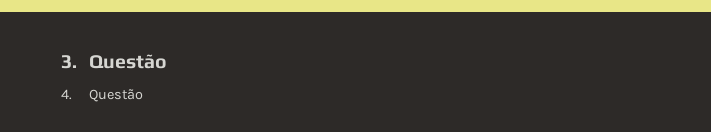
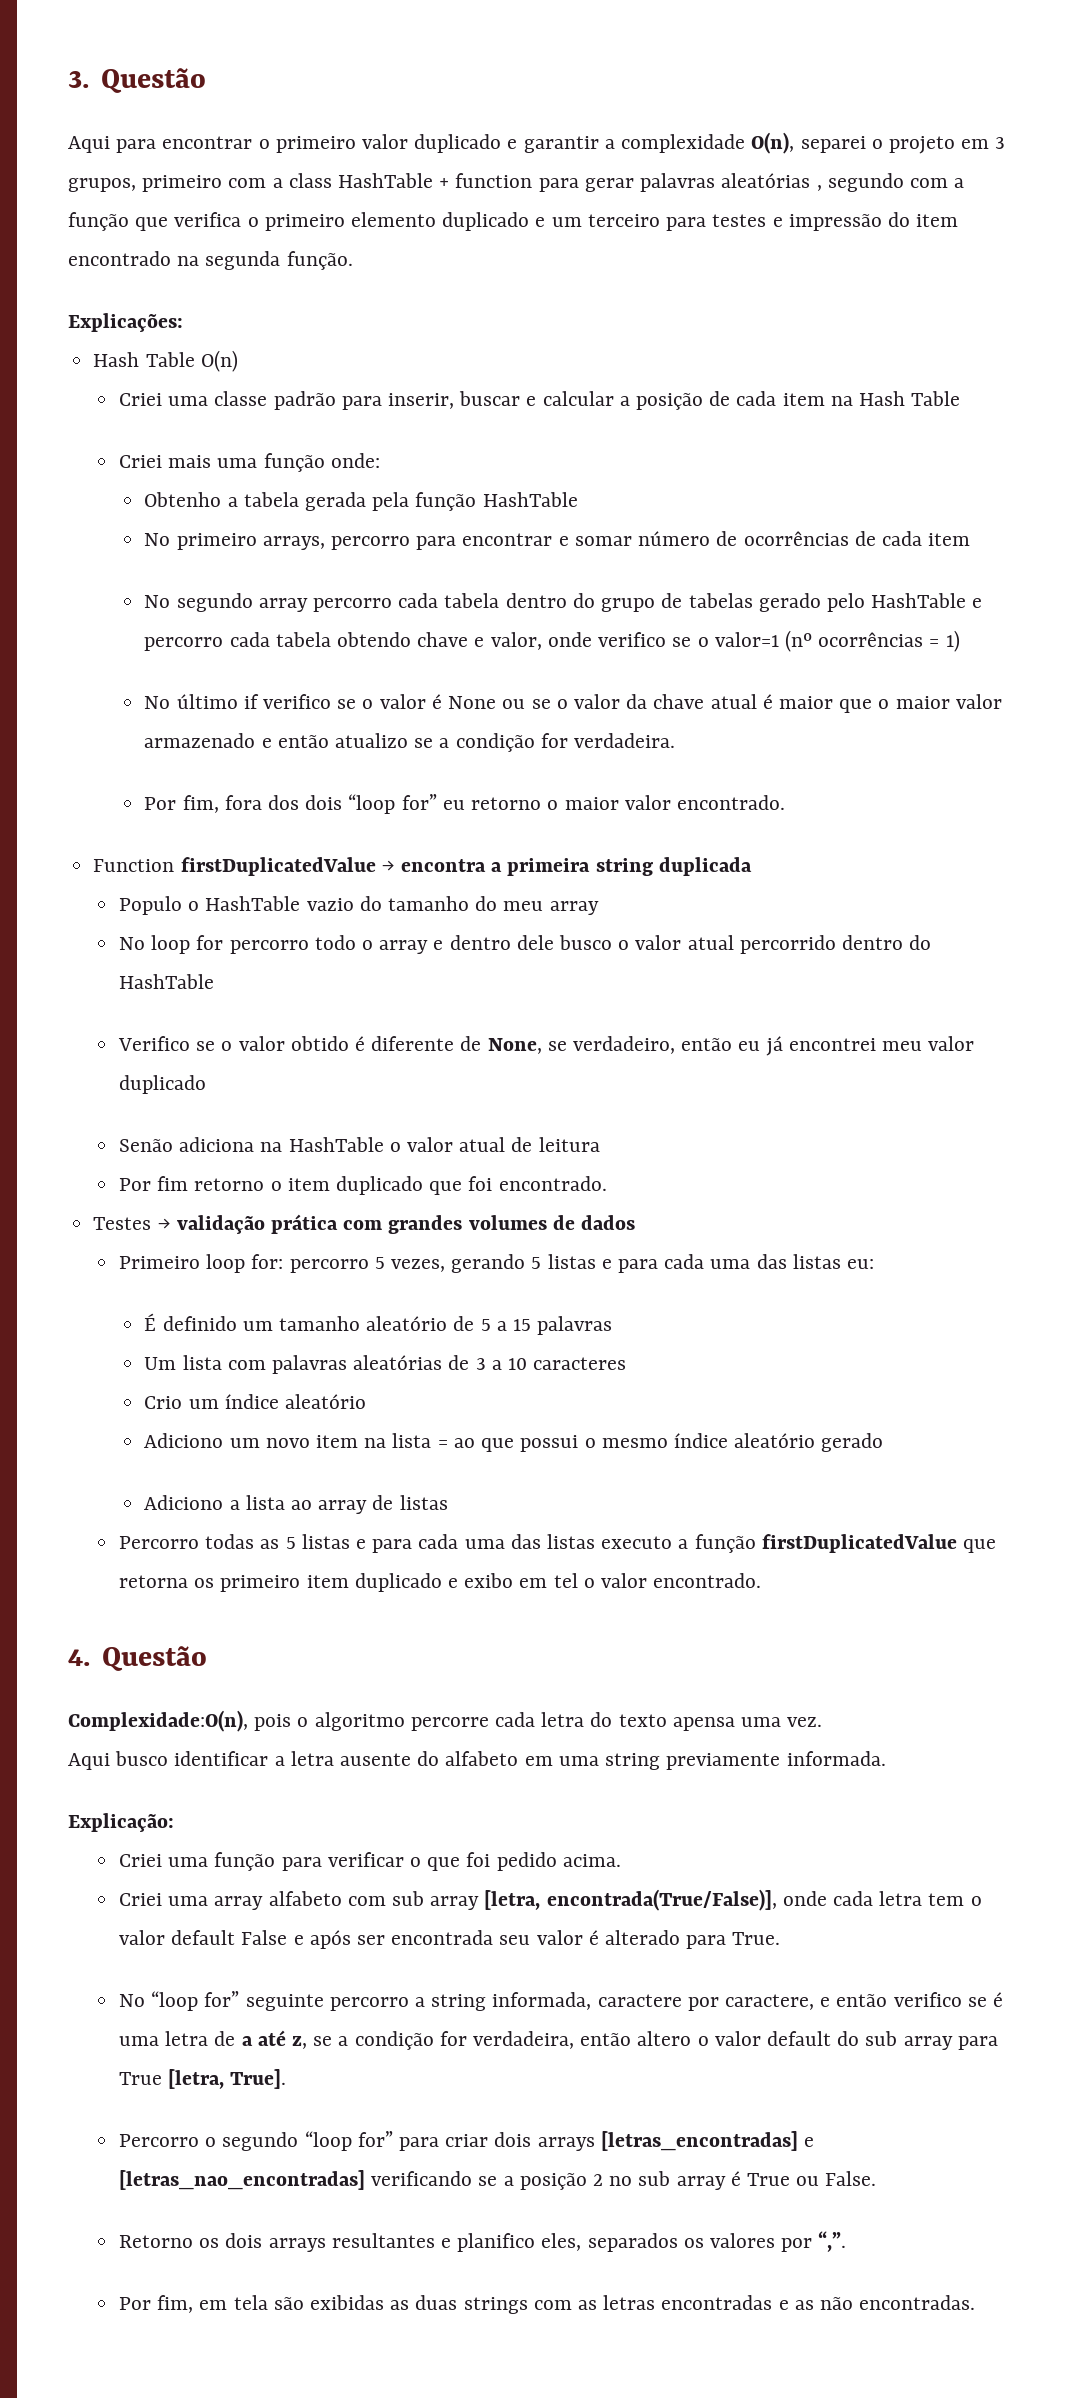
+ Aqui para encontrar o primeiro valor duplicado e garantir a complexidade O(n), separei o projeto em 3 grupos, primeiro com a class HashTable + function para gerar palavras aleatórias , segundo com a função que verifica o primeiro elemento duplicado e um terceiro para testes e impressão do item encontrado na segunda função.
+ Explicações:
+ Hash Table O(n)
+ Criei uma classe padrão para inserir, buscar e calcular a posição de cada item na Hash Table
+ Criei mais uma função onde:
+ Obtenho a tabela gerada pela função HashTable
+ No primeiro arrays, percorro para encontrar e somar número de ocorrências de cada item
+ No segundo array percorro cada tabela dentro do grupo de tabelas gerado pelo HashTable e percorro cada tabela obtendo chave e valor, onde verifico se o valor=1 (nº ocorrências = 1)
+ No último if verifico se o valor é None ou se o valor da chave atual é maior que o maior valor armazenado e então atualizo se a condição for verdadeira.
+ Por fim, fora dos dois “loop for” eu retorno o maior valor encontrado.
+ Function firstDuplicatedValue → encontra a primeira string duplicada
+ Populo o HashTable vazio do tamanho do meu array
+ No loop for percorro todo o array e dentro dele busco o valor atual percorrido dentro do HashTable
+ Verifico se o valor obtido é diferente de None, se verdadeiro, então eu já encontrei meu valor duplicado
+ Senão adiciona na HashTable o valor atual de leitura
+ Por fim retorno o item duplicado que foi encontrado.
+ Testes → validação prática com grandes volumes de dados
+ Primeiro loop for: percorro 5 vezes, gerando 5 listas e para cada uma das listas eu:
+ É definido um tamanho aleatório de 5 a 15 palavras
+ Um lista com palavras aleatórias de 3 a 10 caracteres
+ Crio um índice aleatório
+ Adiciono um novo item na lista = ao que possui o mesmo índice aleatório gerado
+ Adiciono a lista ao array de listas
+ Percorro todas as 5 listas e para cada uma das listas executo a função firstDuplicatedValue que retorna os primeiro item duplicado e exibo em tel o valor encontrado.
  4. Questão
+ Complexidade:O(n), pois o algoritmo percorre cada letra do texto apensa uma vez.
+ Aqui busco identificar a letra ausente do alfabeto em uma string previamente informada.
+ Explicação:
+ Criei uma função para verificar o que foi pedido acima.
+ Criei uma array alfabeto com sub array [letra, encontrada(True/False)], onde cada letra tem o valor default False e após ser encontrada seu valor é alterado para True.
+ No “loop for” seguinte percorro a string informada, caractere por caractere, e então verifico se é uma letra de a até z, se a condição for verdadeira, então altero o valor default do sub array para True [letra, True].
+ Percorro o segundo “loop for” para criar dois arrays [letras_encontradas] e [letras_nao_encontradas] verificando se a posição 2 no sub array é True ou False.
+ Retorno os dois arrays resultantes e planifico eles, separados os valores por “,”.
+ Por fim, em tela são exibidas as duas strings com as letras encontradas e as não encontradas.

